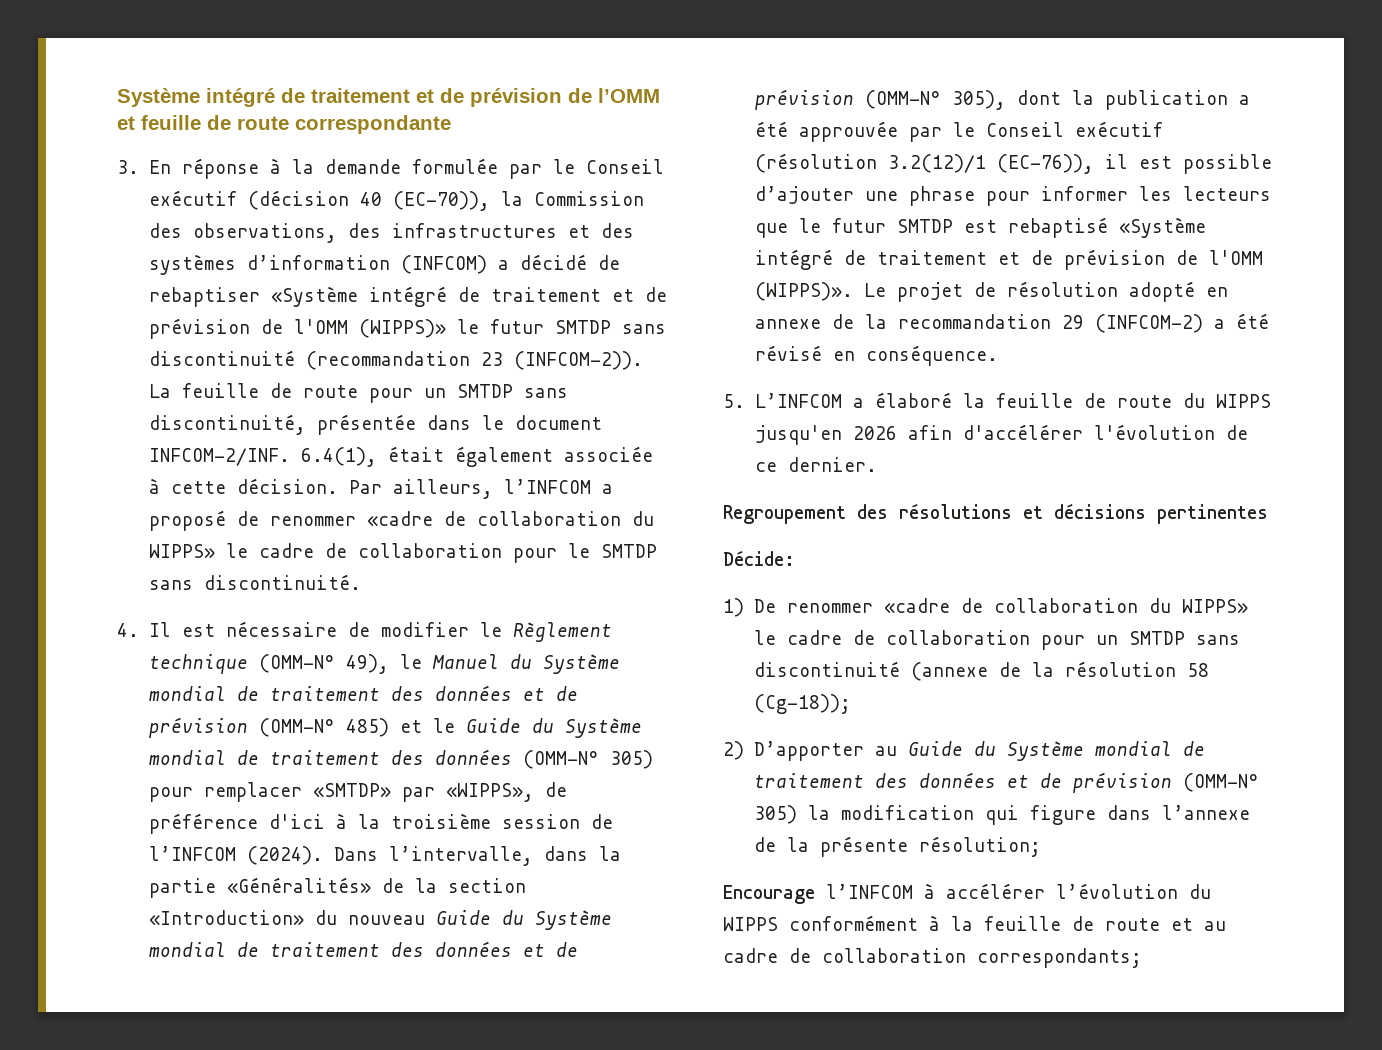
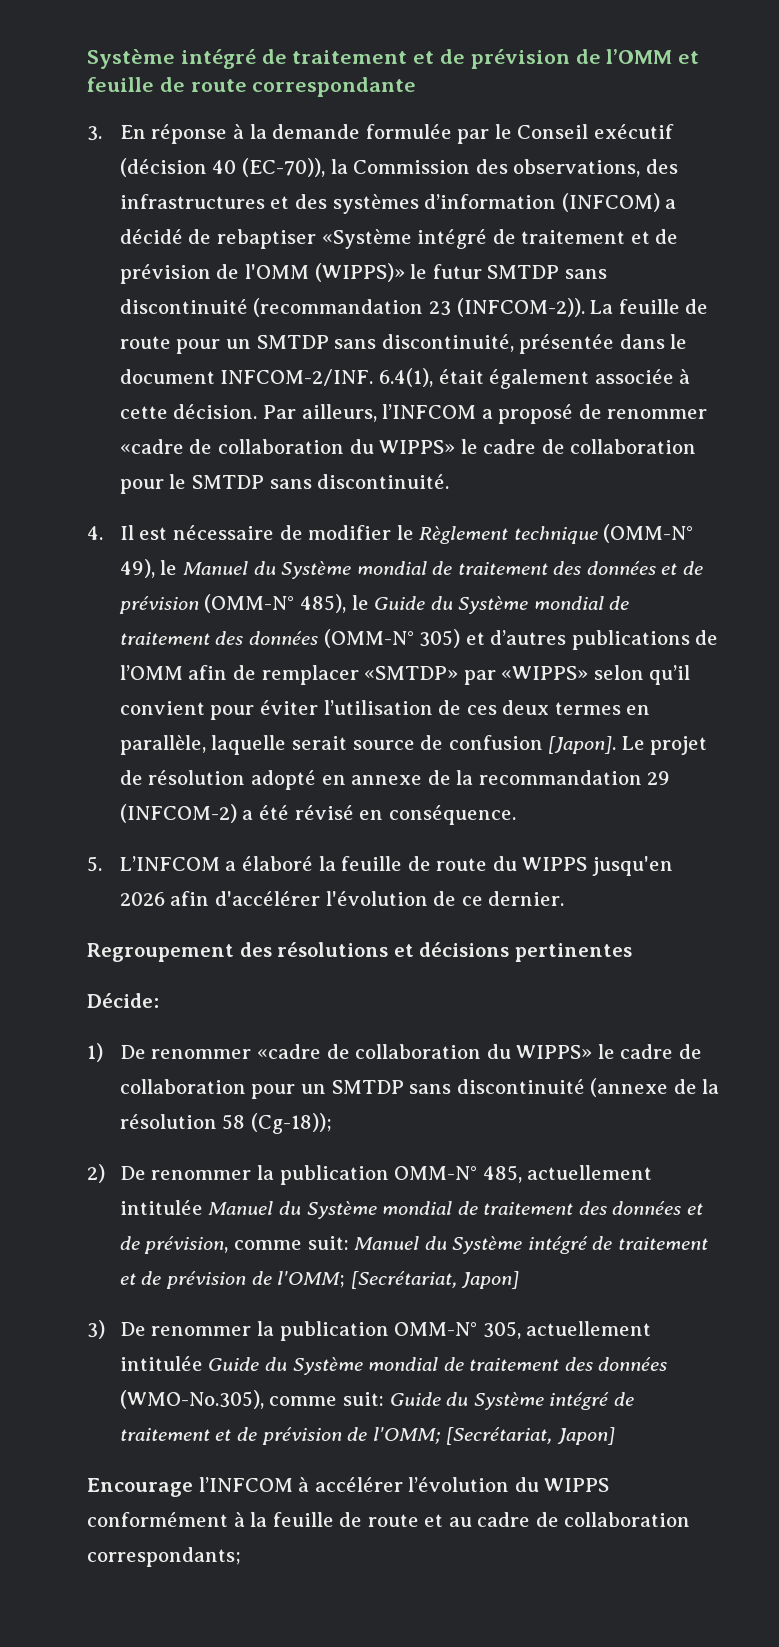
- 4. Il est nécessaire de modifier le Règlement technique (OMM-N° 49), le Manuel du Système mondial de traitement des données et de prévision (OMM-N° 485) et le Guide du Système mondial de traitement des données (OMM-N° 305) pour remplacer «SMTDP» par «WIPPS», de préférence d'ici à la troisième session de l’INFCOM (2024). Dans l’intervalle, dans la partie «Généralités» de la section «Introduction» du nouveau Guide du Système mondial de traitement des données et de prévision (OMM-N° 305), dont la publication a été approuvée par le Conseil exécutif (résolution 3.2(12)/1 (EC-76)), il est possible d’ajouter une phrase pour informer les lecteurs que le futur SMTDP est rebaptisé «Système intégré de traitement et de prévision de l'OMM (WIPPS)».
+ 4. Il est nécessaire de modifier le Règlement technique (OMM-N° 49), le Manuel du Système mondial de traitement des données et de prévision (OMM-N° 485), le Guide du Système mondial de traitement des données (OMM-N° 305) et d’autres publications de l’OMM afin de remplacer «SMTDP» par «WIPPS» selon qu’il convient pour éviter l’utilisation de ces deux termes en parallèle, laquelle serait source de confusion [Japon].
- 2) D’apporter au Guide du Système mondial de traitement des données et de prévision (OMM-N° 305) la modification qui figure dans l’annexe de la présente résolution;
+ 2) De renommer la publication OMM-N° 485, actuellement intitulée Manuel du Système mondial de traitement des données et de prévision, comme suit: Manuel du Système intégré de traitement et de prévision de l'OMM; [Secrétariat, Japon]
+ 3) De renommer la publication OMM-N° 305, actuellement intitulée Guide du Système mondial de traitement des données (WMO-No.305), comme suit: Guide du Système intégré de traitement et de prévision de l'OMM; [Secrétariat, Japon]

